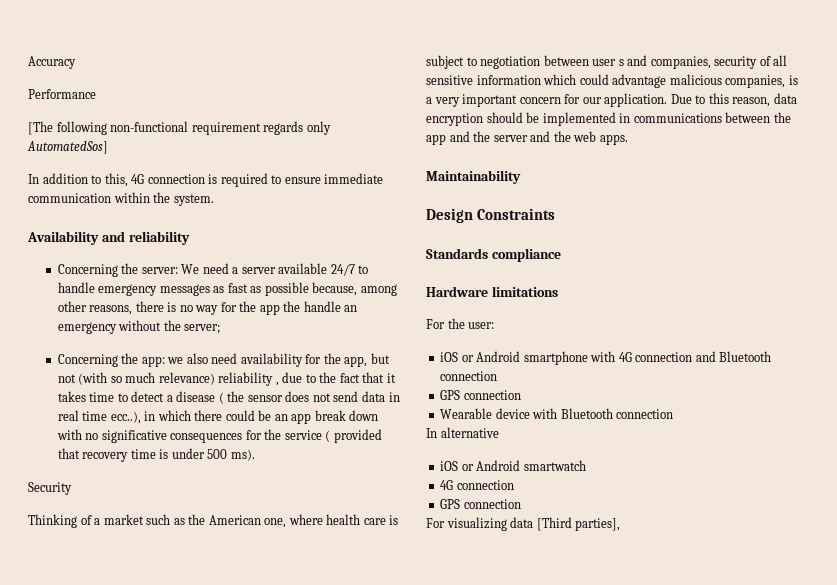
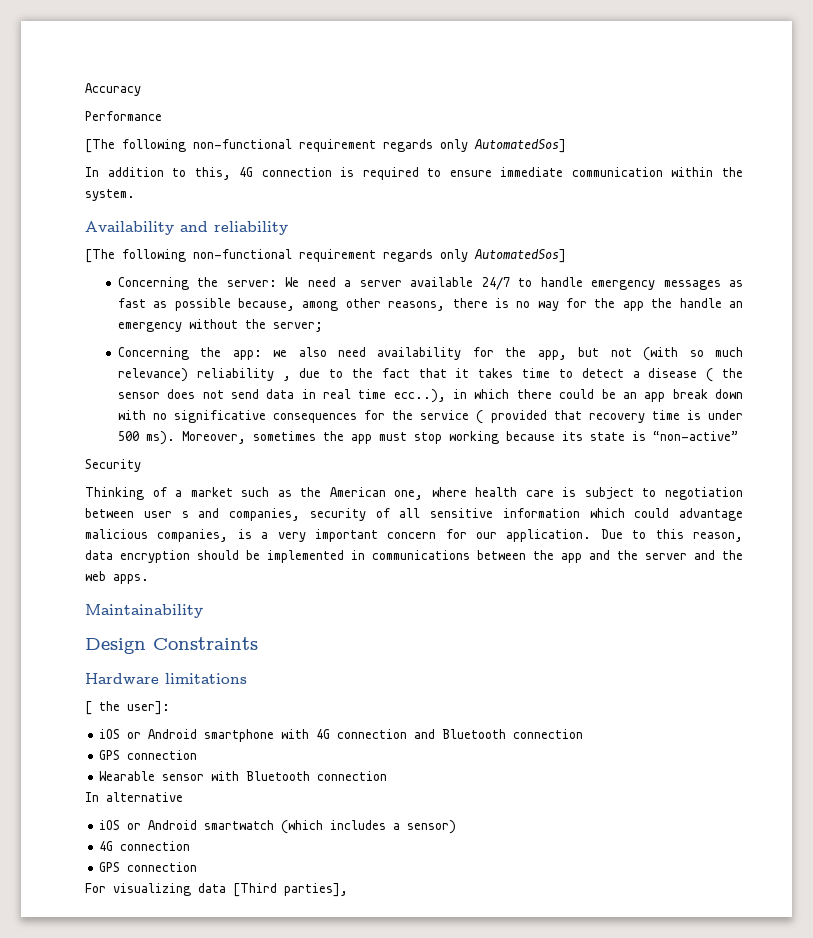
  Availability and reliability
+ [The following non-functional requirement regards only AutomatedSos]
+ Moreover, sometimes the app must stop working because its state is “non-active”
- Standards compliance
- For the user:
+ [ the user]:
- Wearable device with Bluetooth connection
+ Wearable sensor with Bluetooth connection
- iOS or Android smartwatch
+ iOS or Android smartwatch (which includes a sensor)

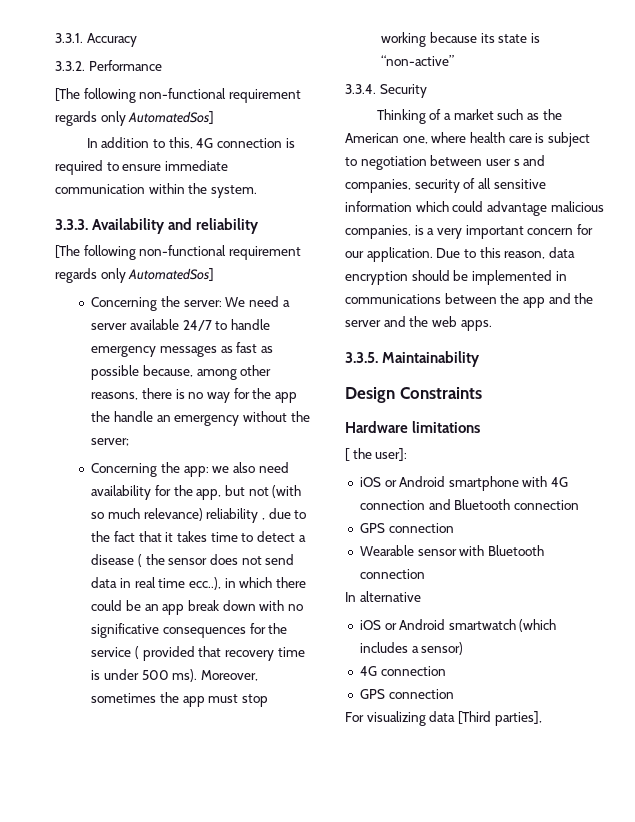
- Accuracy
+ 3.3.1. Accuracy
- Performance
+ 3.3.2. Performance
- Availability and reliability
+ 3.3.3. Availability and reliability
- Security
+ 3.3.4. Security
- Maintainability
+ 3.3.5. Maintainability

